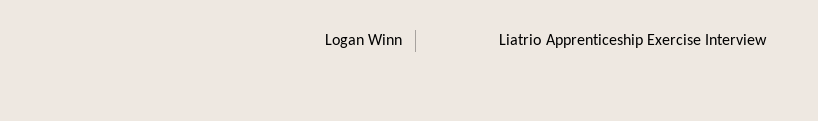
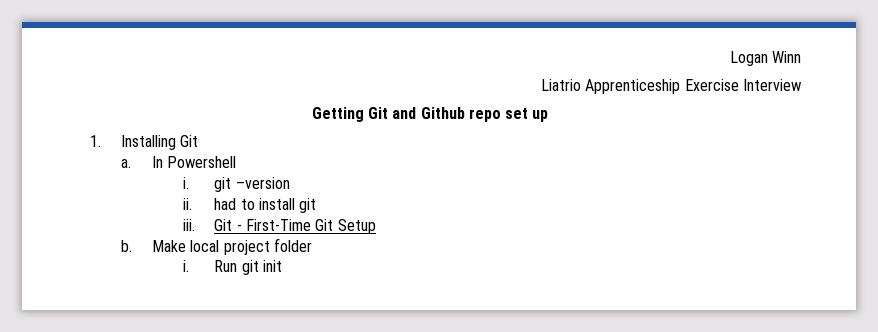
+ Getting Git and Github repo set up
+ 1. Installing Git
+ a. In Powershell
+ i. git –version
+ ii. had to install git
+ iii. Git - First-Time Git Setup
+ b. Make local project folder
+ i. Run git init

